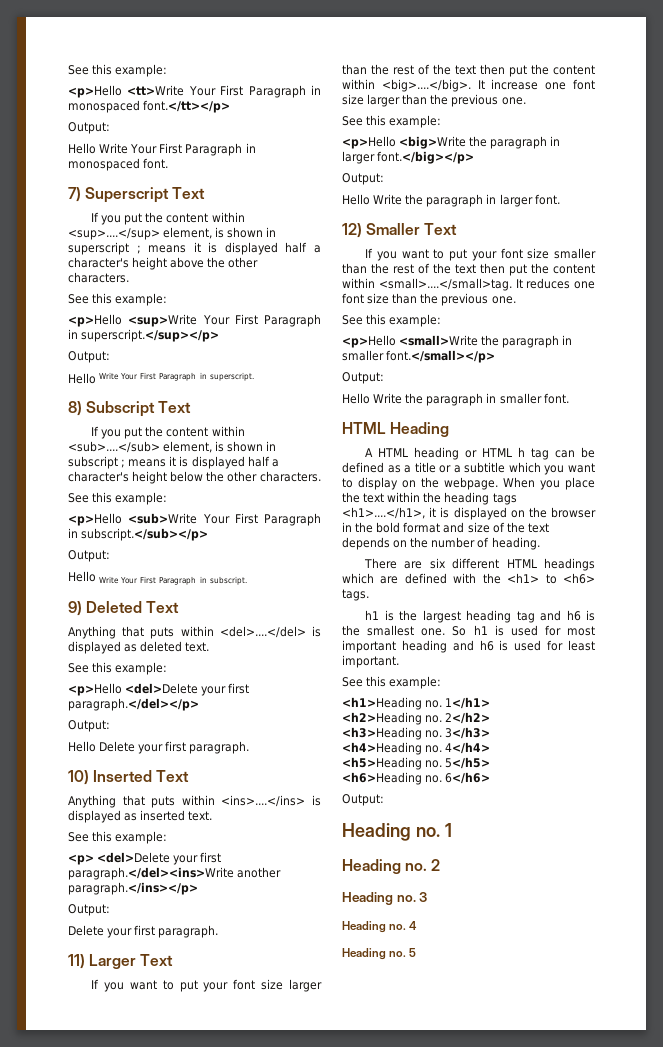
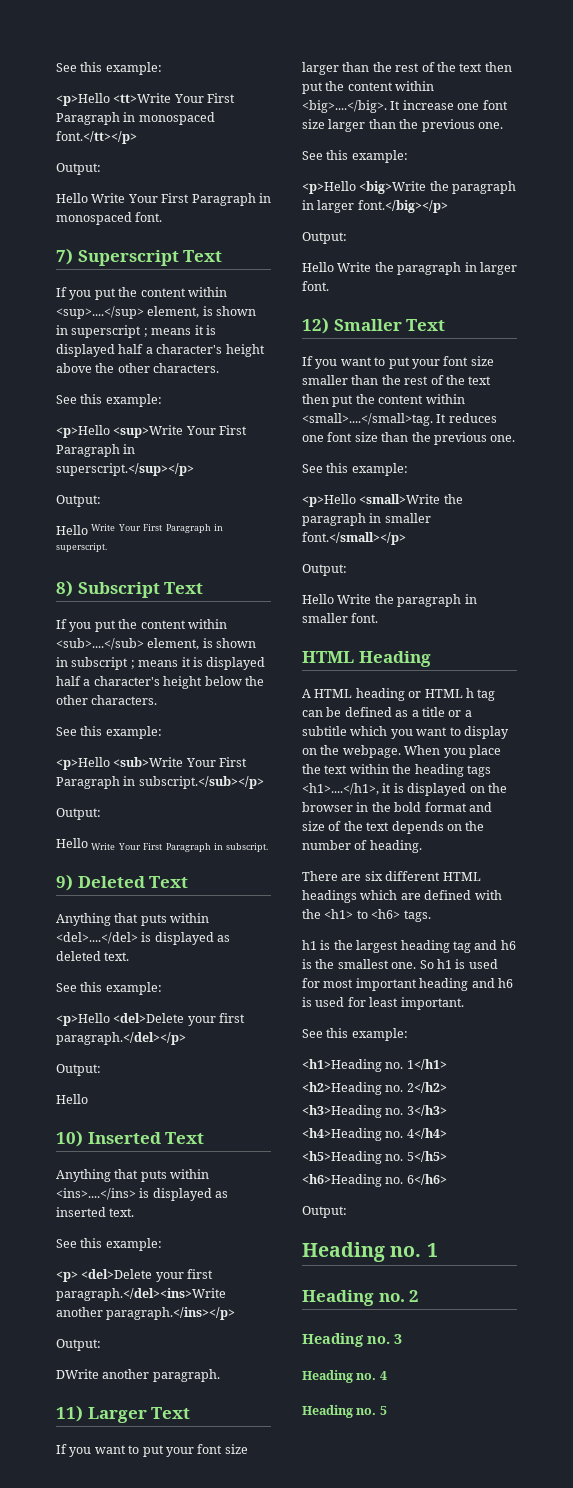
  <p>Hello <del>Delete your first paragraph.</del></p>
  Output:
- Hello Delete your first paragraph.
+ Hello
  <p> <del>Delete your first paragraph.</del><ins>Write another paragraph.</ins></p>
  Output:
- Delete your first paragraph.
+ DWrite another paragraph.

